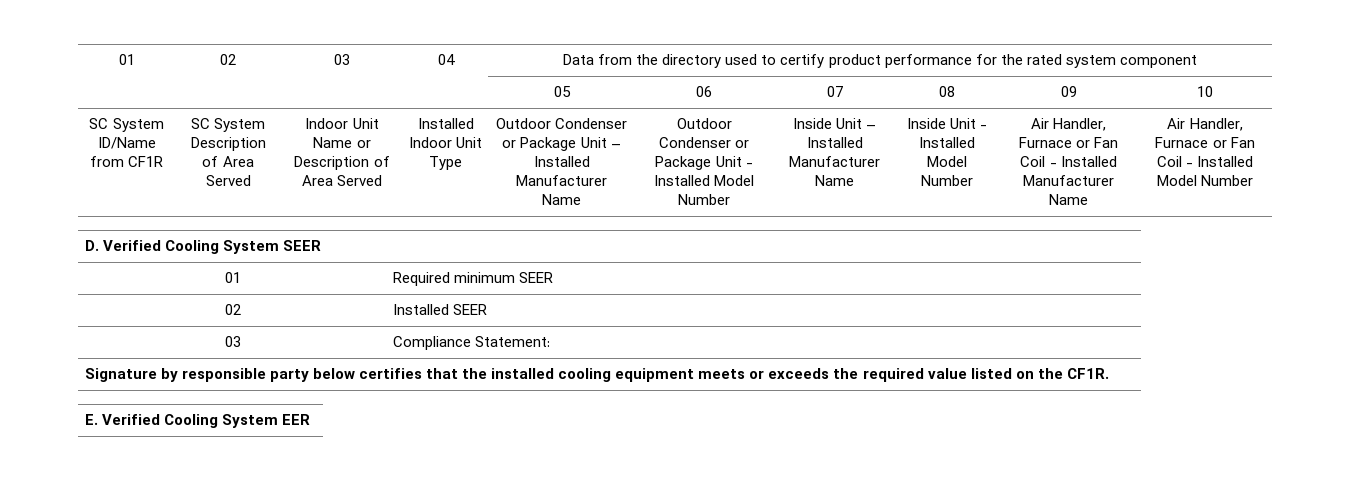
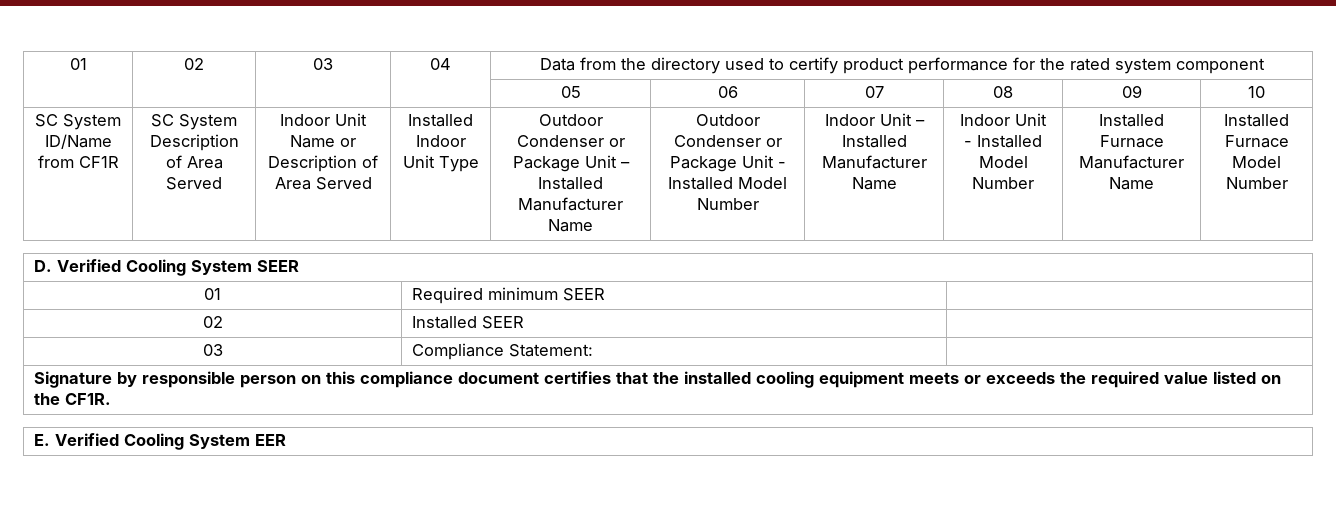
- Inside Unit – Installed Manufacturer Name | Inside Unit - Installed Model Number | Air Handler, Furnace or Fan Coil - Installed Manufacturer Name | Air Handler, Furnace or Fan Coil - Installed Model Number
+ Indoor Unit – Installed Manufacturer Name | Indoor Unit - Installed Model Number | Installed Furnace Manufacturer Name | Installed Furnace Model Number
- Signature by responsible party below certifies that the installed cooling equipment meets or exceeds the required value listed on the CF1R.
+ Signature by responsible person on this compliance document certifies that the installed cooling equipment meets or exceeds the required value listed on the CF1R.

